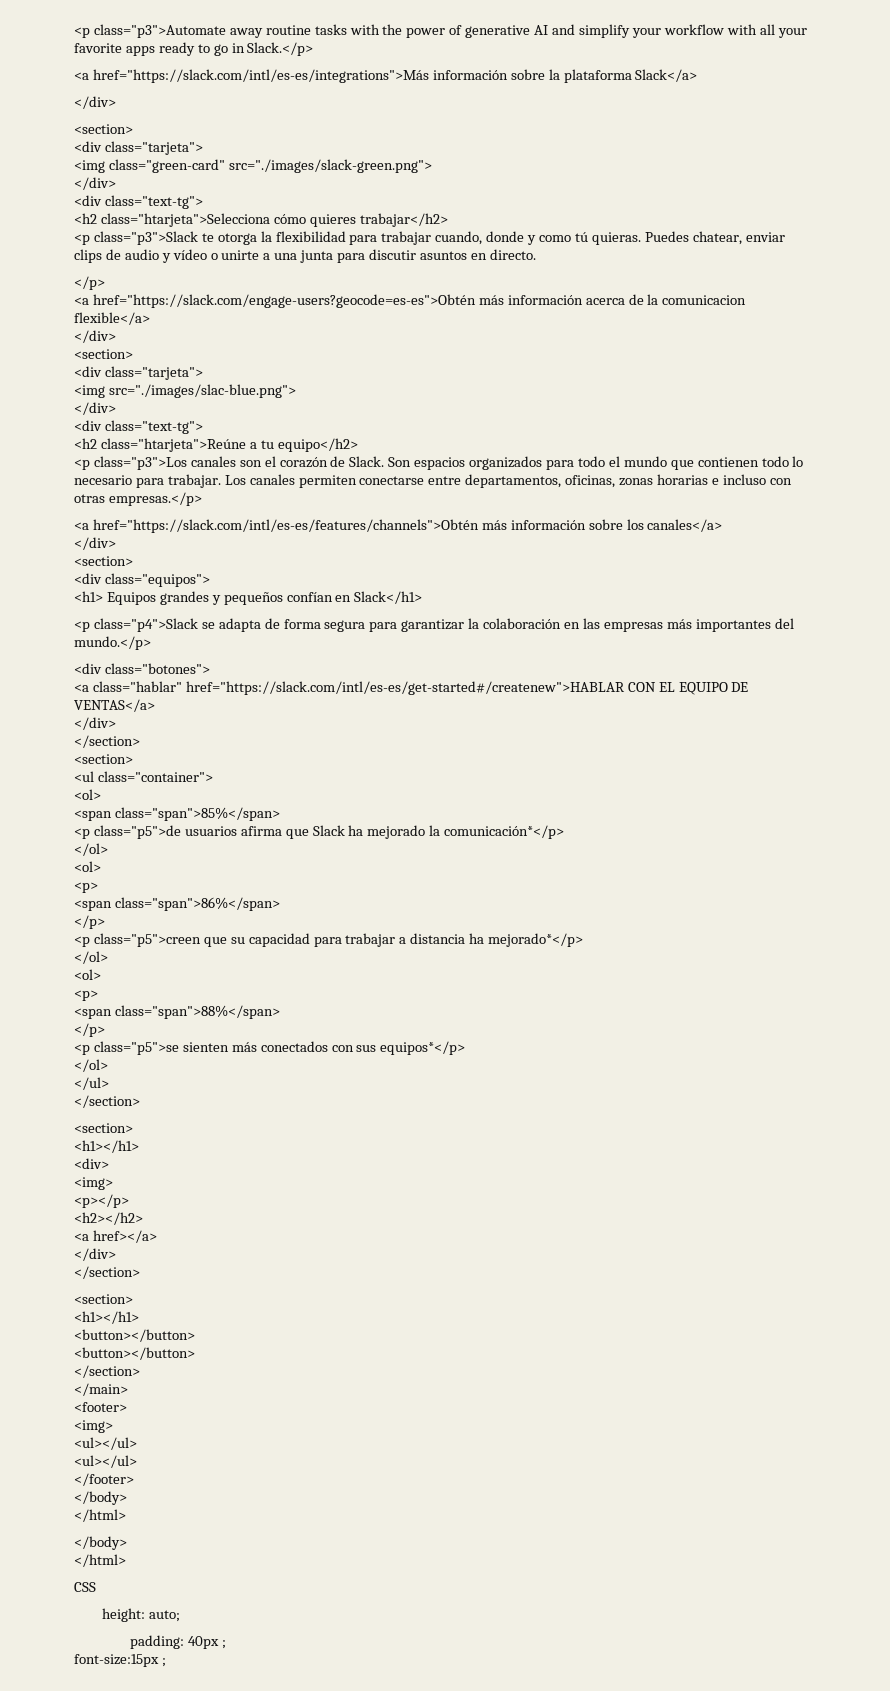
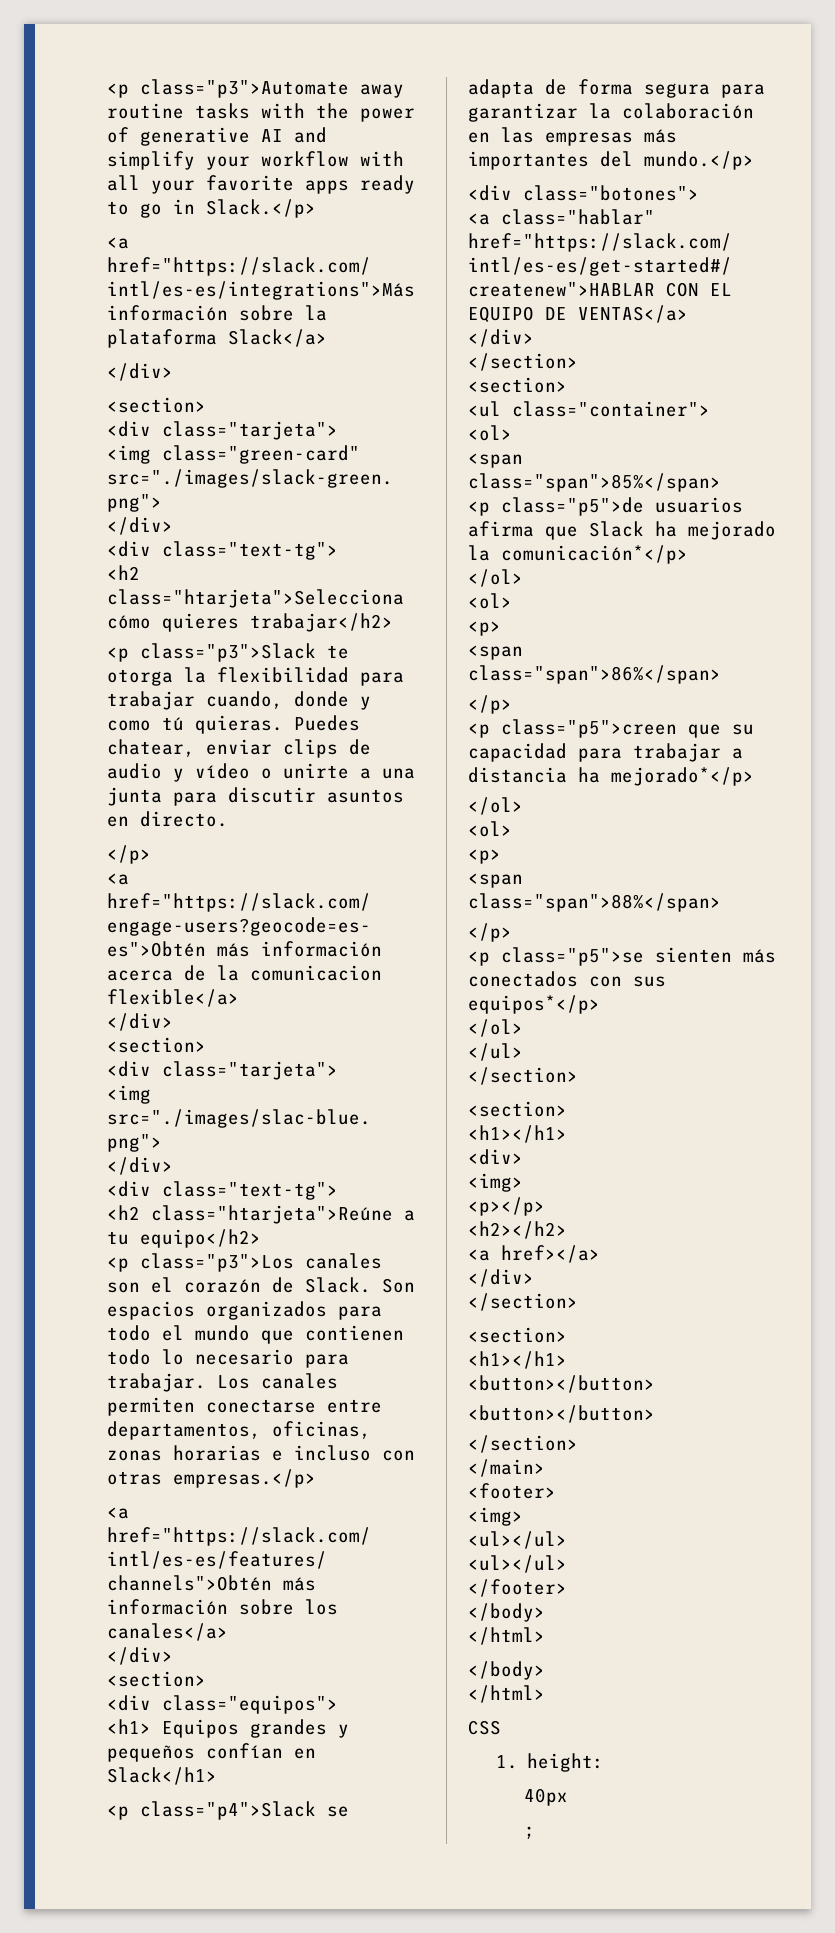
- height: auto;
- padding: 40px ;
- font-size:15px ;
+ 1. height:
+ 40px
+ ;

